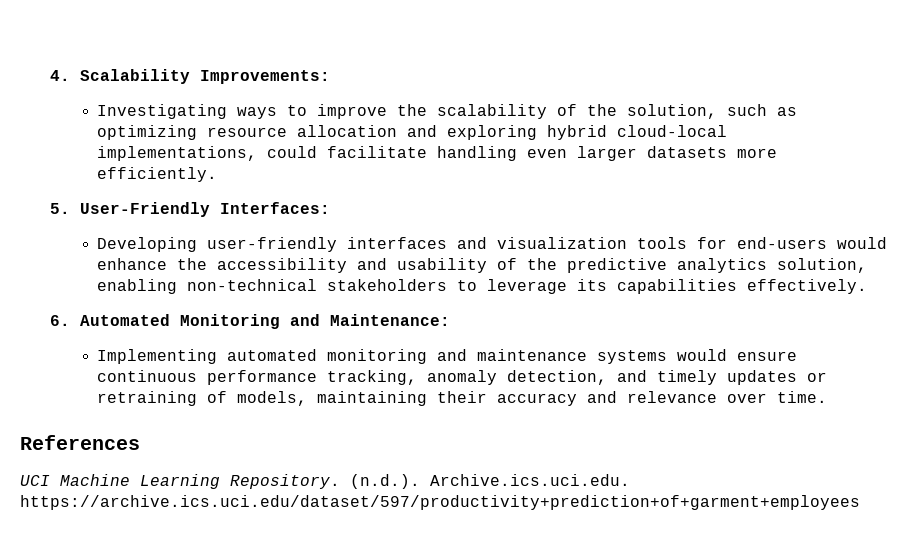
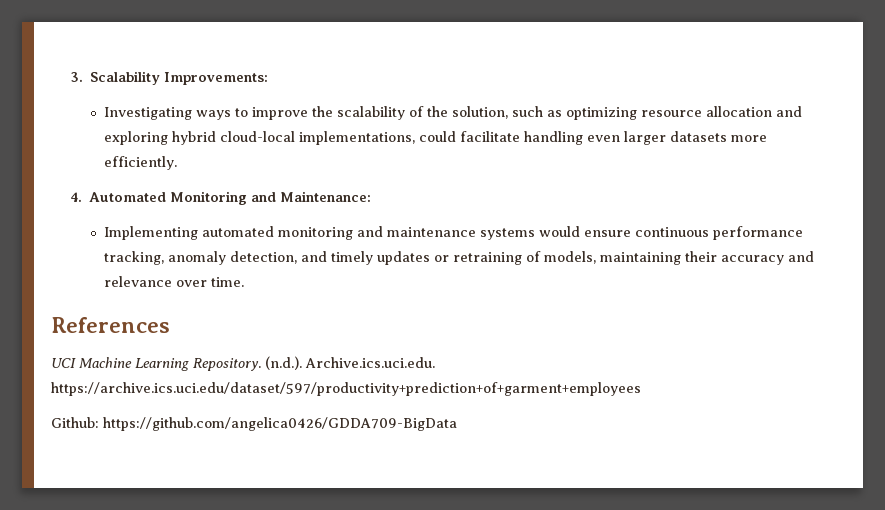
- 4. Scalability Improvements:
+ 3. Scalability Improvements:
- 5. User-Friendly Interfaces:
- Developing user-friendly interfaces and visualization tools for end-users would enhance the accessibility and usability of the predictive analytics solution, enabling non-technical stakeholders to leverage its capabilities effectively.
- 6. Automated Monitoring and Maintenance:
+ 4. Automated Monitoring and Maintenance:
+ Github: https://github.com/angelica0426/GDDA709-BigData

